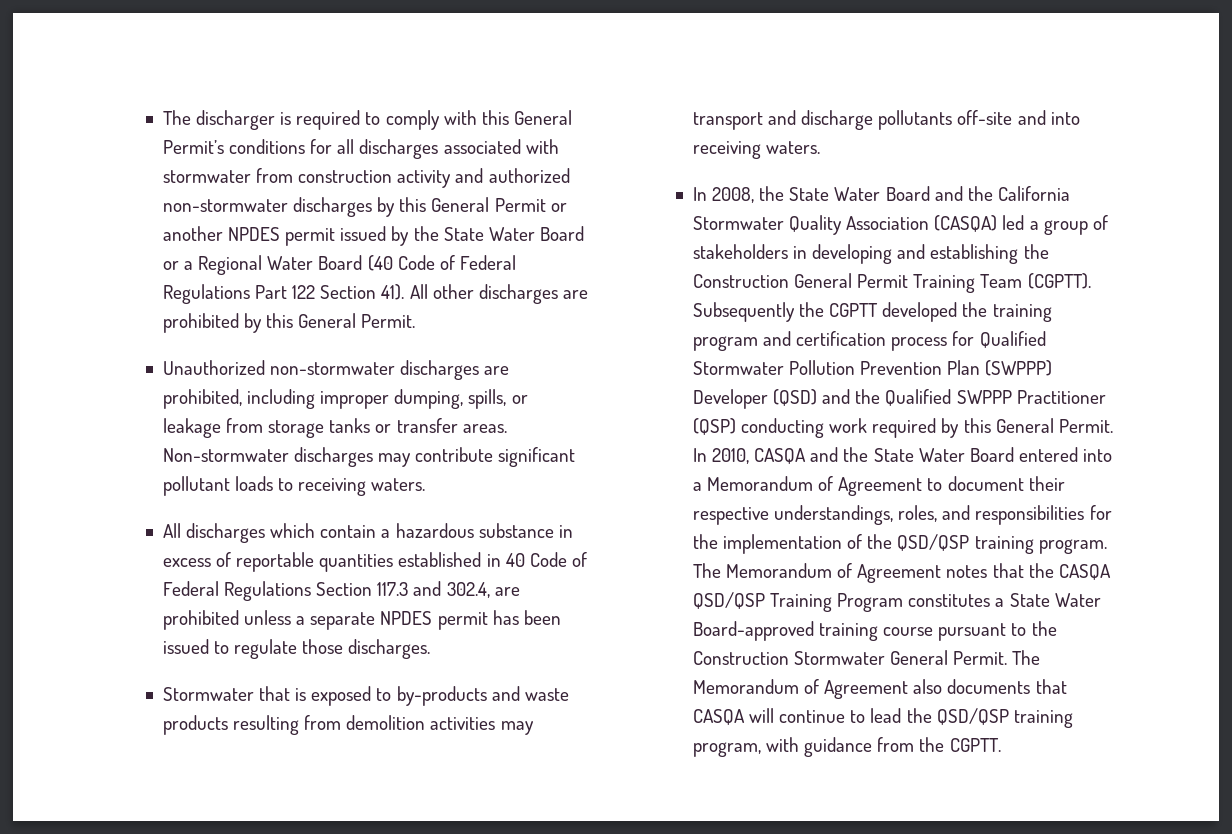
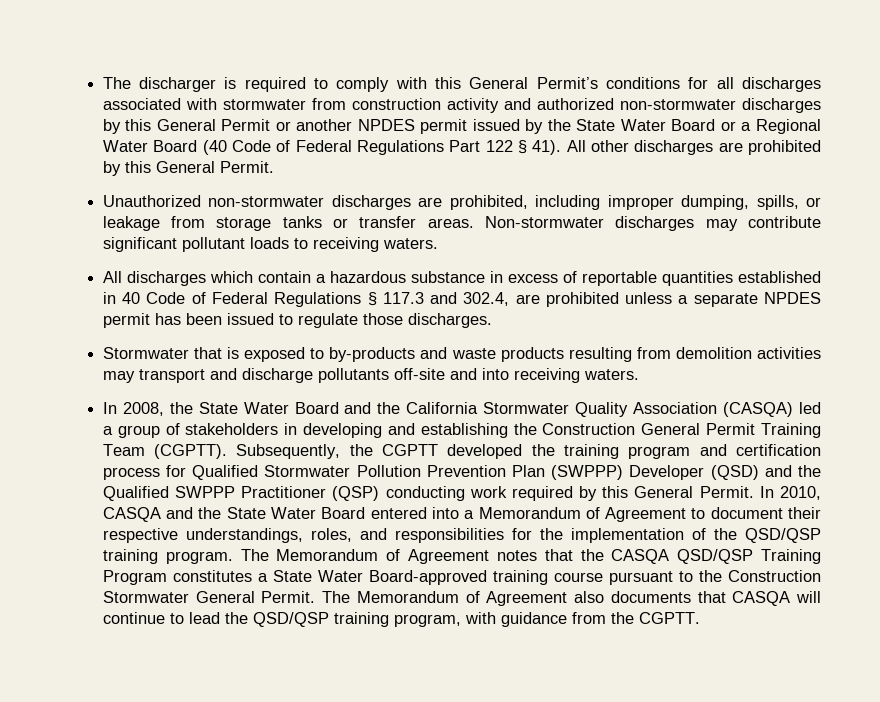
- The discharger is required to comply with this General Permit’s conditions for all discharges associated with stormwater from construction activity and authorized non-stormwater discharges by this General Permit or another NPDES permit issued by the State Water Board or a Regional Water Board (40 Code of Federal Regulations Part 122 Section 41).
+ The discharger is required to comply with this General Permit’s conditions for all discharges associated with stormwater from construction activity and authorized non-stormwater discharges by this General Permit or another NPDES permit issued by the State Water Board or a Regional Water Board (40 Code of Federal Regulations Part 122 § 41).
- All discharges which contain a hazardous substance in excess of reportable quantities established in 40 Code of Federal Regulations Section 117.3 and 302.4, are prohibited unless a separate NPDES permit has been issued to regulate those discharges.
+ All discharges which contain a hazardous substance in excess of reportable quantities established in 40 Code of Federal Regulations § 117.3 and 302.4, are prohibited unless a separate NPDES permit has been issued to regulate those discharges.
- Subsequently the CGPTT developed the training program and certification process for Qualified Stormwater Pollution Prevention Plan (SWPPP) Developer (QSD) and the Qualified SWPPP Practitioner (QSP) conducting work required by this General Permit.
+ Subsequently, the CGPTT developed the training program and certification process for Qualified Stormwater Pollution Prevention Plan (SWPPP) Developer (QSD) and the Qualified SWPPP Practitioner (QSP) conducting work required by this General Permit.

